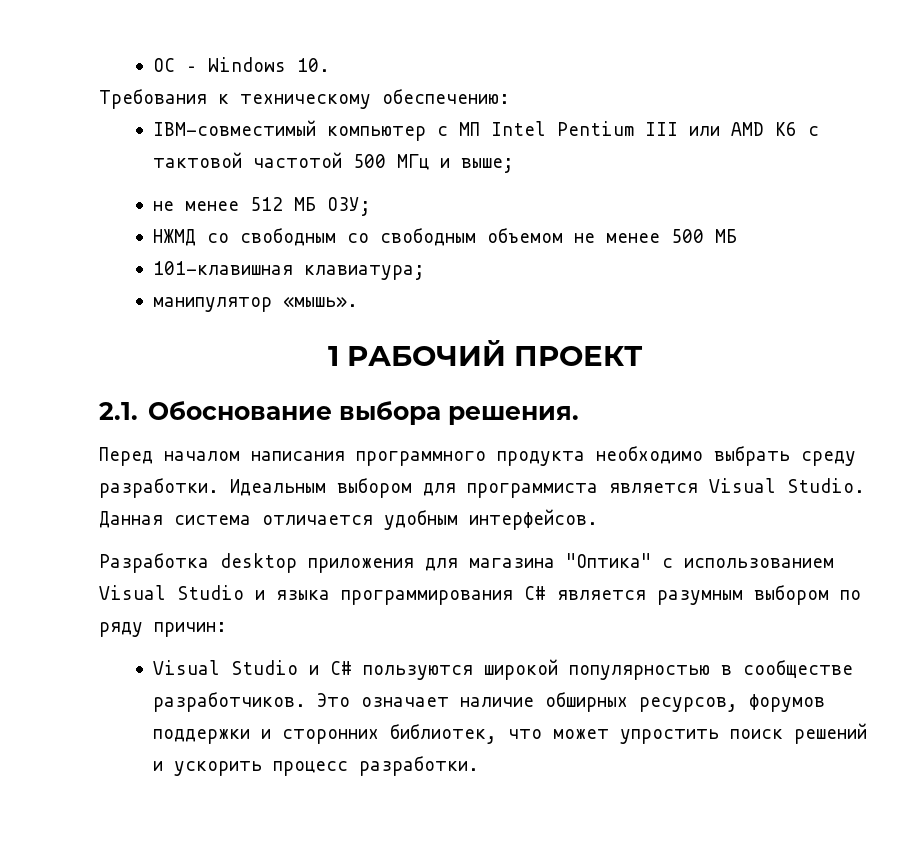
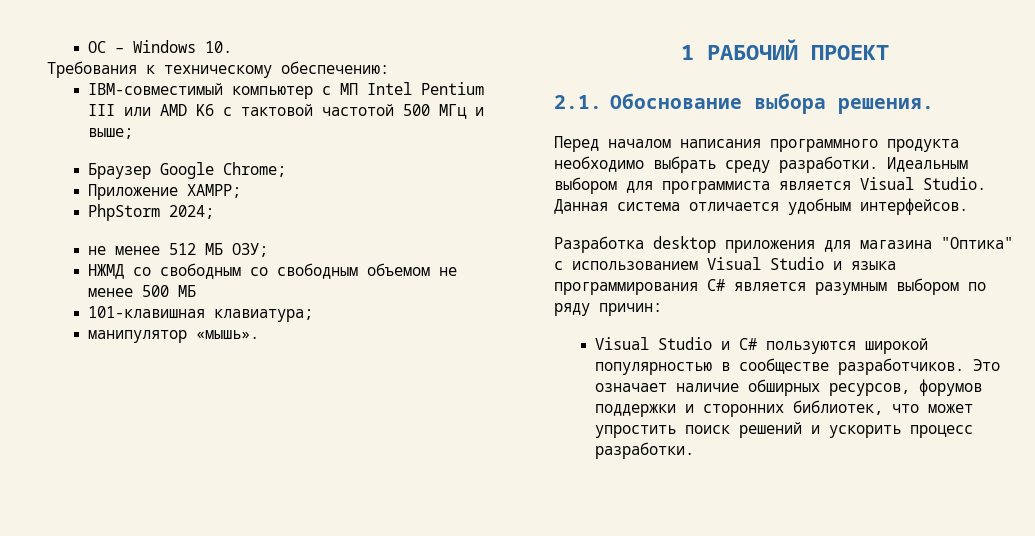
+ Браузер Google Chrome;
+ Приложение XAMPP;
+ PhpStorm 2024;

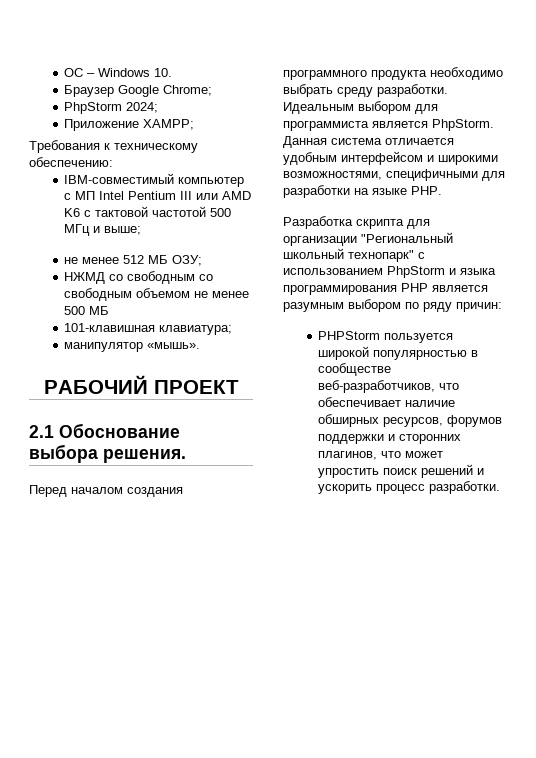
+ Браузер Google Chrome;
+ PhpStorm 2024;
+ Приложение XAMPP;
- Браузер Google Chrome;
- Приложение XAMPP;
- PhpStorm 2024;
- 1 РАБОЧИЙ ПРОЕКТ
+ РАБОЧИЙ ПРОЕКТ
- 2.1. Обоснование выбора решения.
+ 2.1 Обоснование выбора решения.
- Перед началом написания программного продукта необходимо выбрать среду разработки.
+ Перед началом создания программного продукта необходимо выбрать среду разработки.
- Идеальным выбором для программиста является Visual Studio.
+ Идеальным выбором для программиста является PhpStorm.
- Данная система отличается удобным интерфейсов.
- Разработка desktop приложения для магазина "Оптика" с использованием Visual Studio и языка программирования C# является разумным выбором по ряду причин:
+ Данная система отличается удобным интерфейсом и широкими возможностями, специфичными для разработки на языке PHP.
+ Разработка скрипта для организации "Региональный школьный технопарк" с использованием PhpStorm и языка программирования PHP является разумным выбором по ряду причин:
- Visual Studio и C# пользуются широкой популярностью в сообществе разработчиков. Это означает наличие обширных ресурсов, форумов поддержки и сторонних библиотек, что может упростить поиск решений и ускорить процесс разработки.
+ PHPStorm пользуется широкой популярностью в сообществе веб-разработчиков, что обеспечивает наличие обширных ресурсов, форумов поддержки и сторонних плагинов, что может упростить поиск решений и ускорить процесс разработки.

